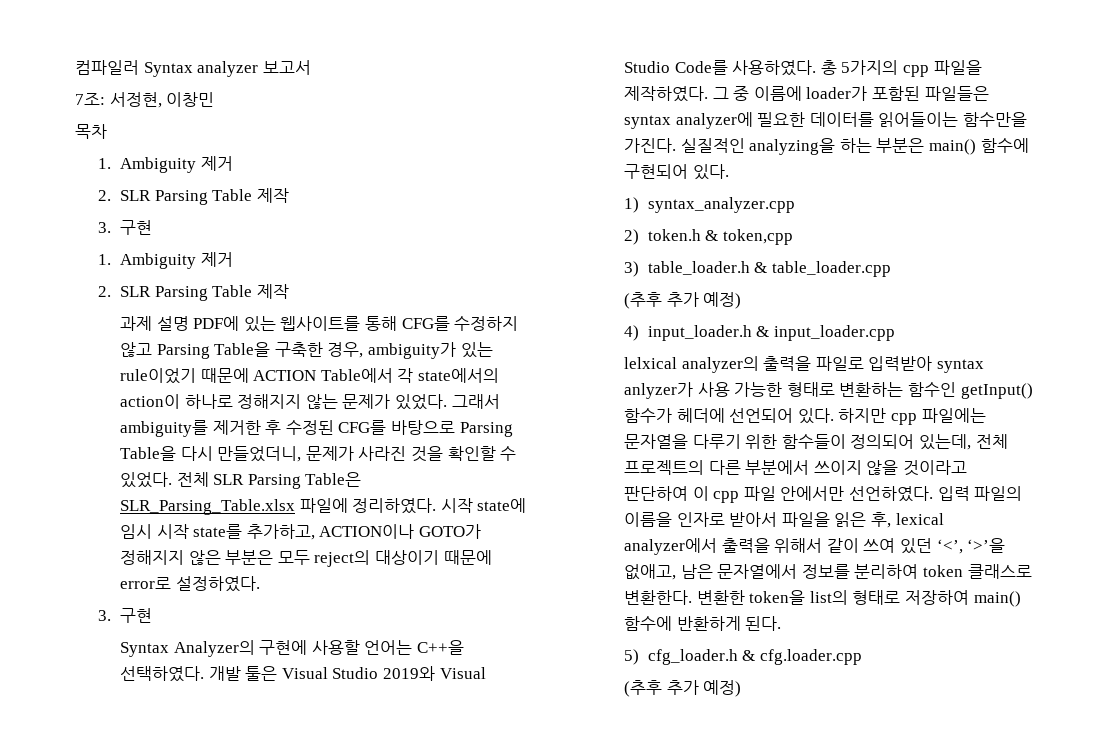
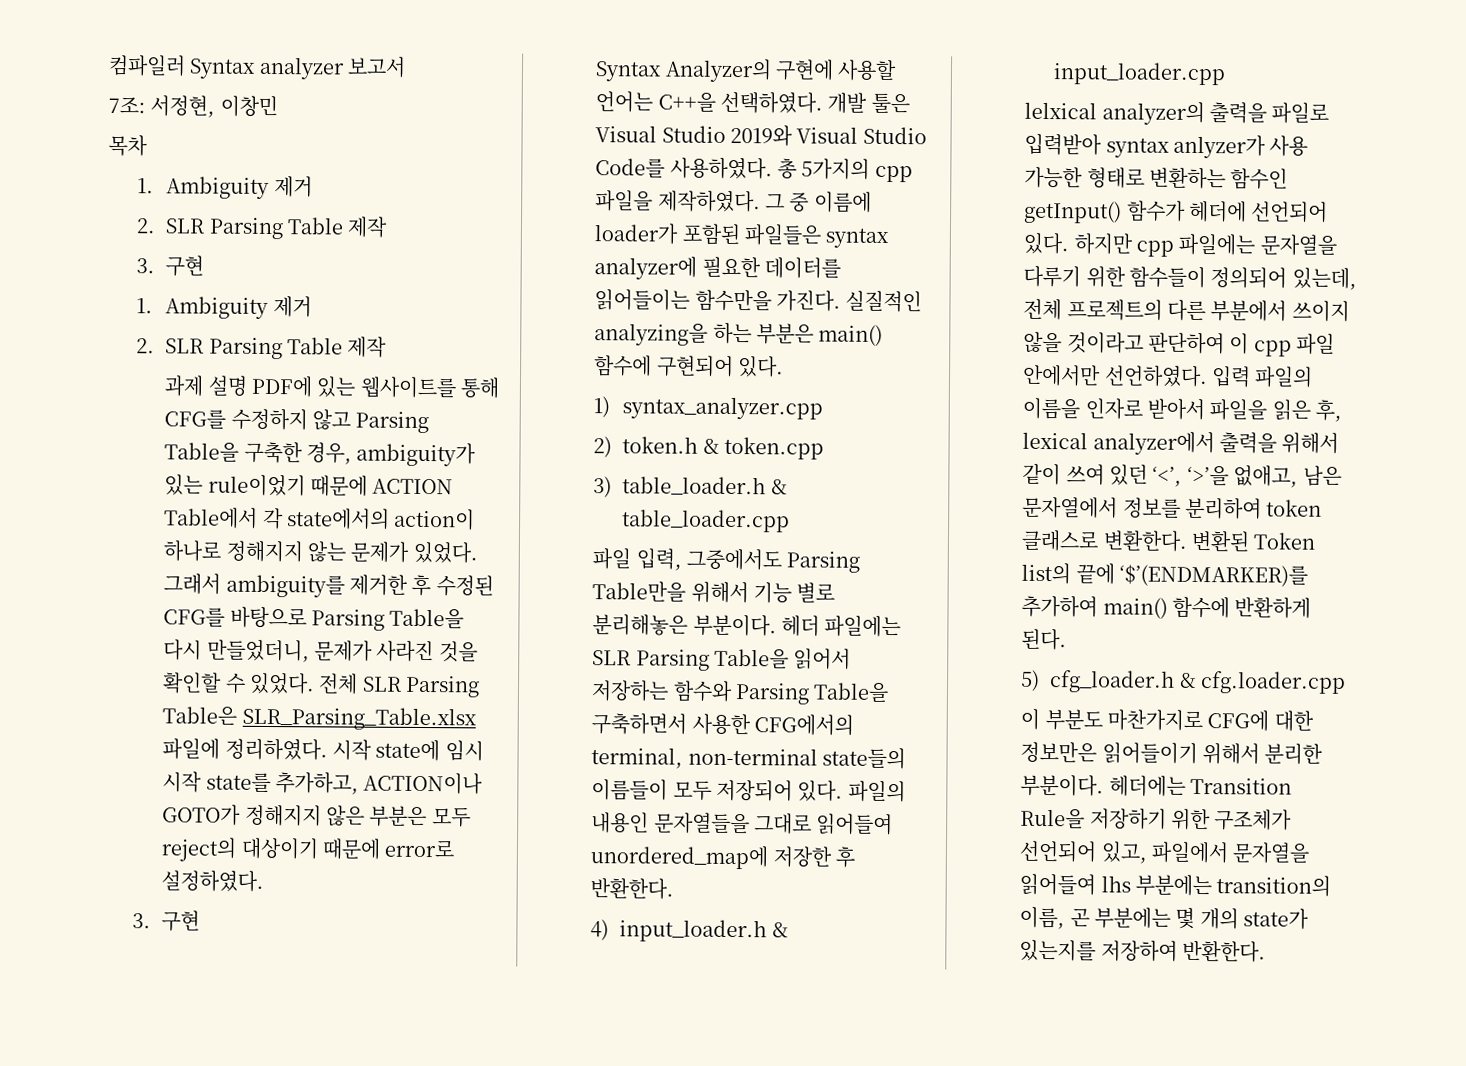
- 2) token.h & token,cpp
+ 2) token.h & token.cpp
  3) table_loader.h & table_loader.cpp
- (추후 추가 예정)
+ 파일 입력, 그중에서도 Parsing Table만을 위해서 기능 별로 분리해놓은 부분이다. 헤더 파일에는 SLR Parsing Table을 읽어서 저장하는 함수와 Parsing Table을 구축하면서 사용한 CFG에서의 terminal, non-terminal state들의 이름들이 모두 저장되어 있다. 파일의 내용인 문자열들을 그대로 읽어들여 unordered_map에 저장한 후 반환한다.
- 변환한 token을 list의 형태로 저장하여 main() 함수에 반환하게 된다.
+ 변환된 Token list의 끝에 ‘$’(ENDMARKER)를 추가하여 main() 함수에 반환하게 된다.
  5) cfg_loader.h & cfg.loader.cpp
- (추후 추가 예정)
+ 이 부분도 마찬가지로 CFG에 대한 정보만은 읽어들이기 위해서 분리한 부분이다. 헤더에는 Transition Rule을 저장하기 위한 구조체가 선언되어 있고, 파일에서 문자열을 읽어들여 lhs 부분에는 transition의 이름, 곤 부분에는 몇 개의 state가 있는지를 저장하여 반환한다.

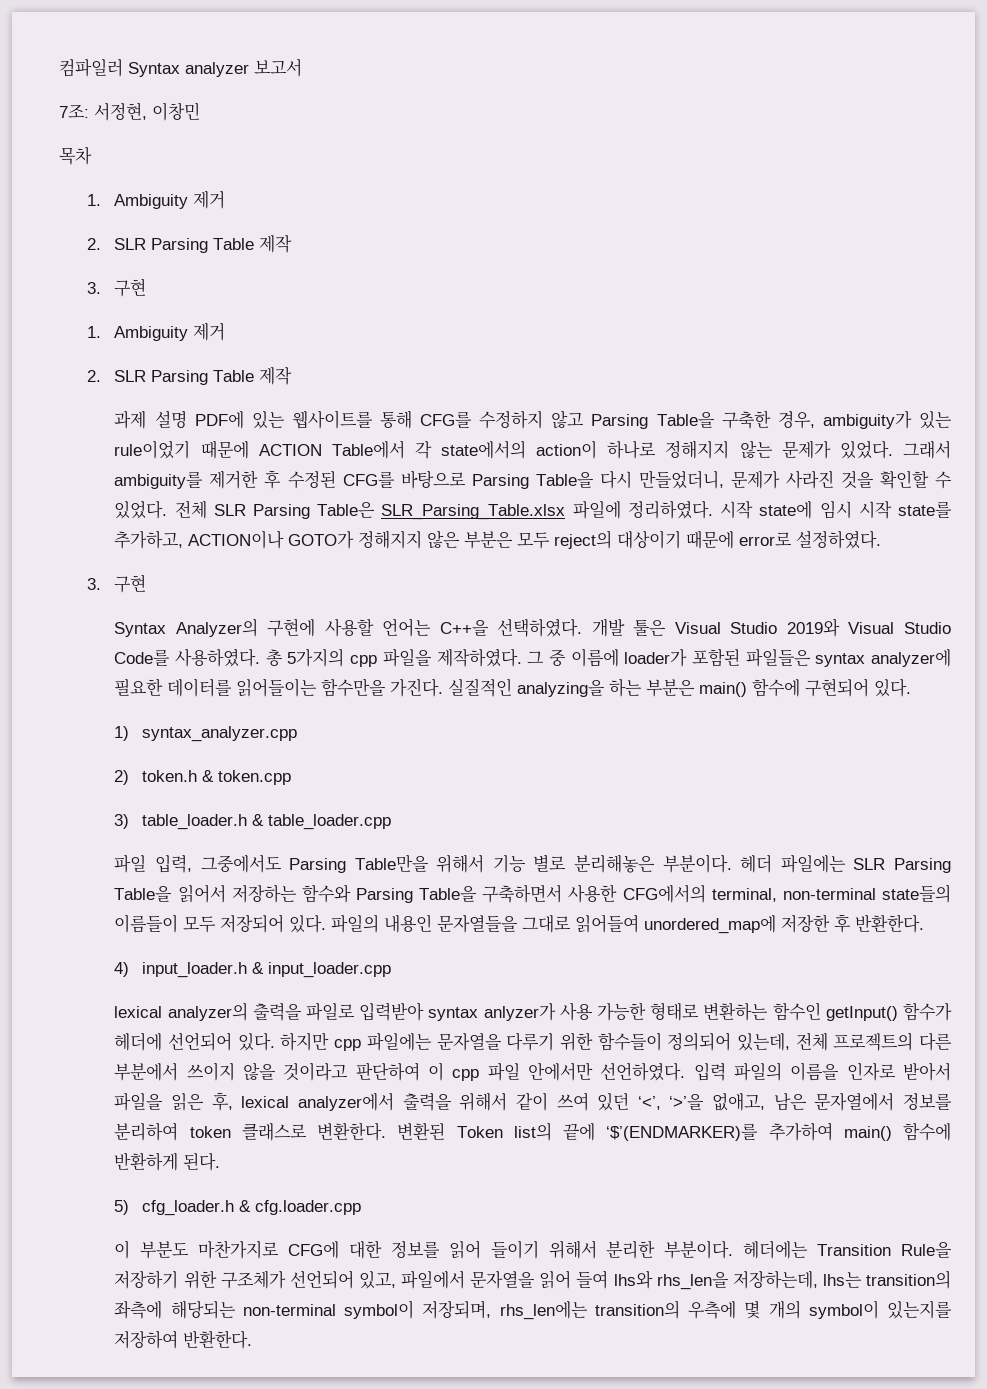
- lelxical analyzer의 출력을 파일로 입력받아 syntax anlyzer가 사용 가능한 형태로 변환하는 함수인 getInput() 함수가 헤더에 선언되어 있다.
+ lexical analyzer의 출력을 파일로 입력받아 syntax anlyzer가 사용 가능한 형태로 변환하는 함수인 getInput() 함수가 헤더에 선언되어 있다.
- 이 부분도 마찬가지로 CFG에 대한 정보만은 읽어들이기 위해서 분리한 부분이다.
+ 이 부분도 마찬가지로 CFG에 대한 정보를 읽어 들이기 위해서 분리한 부분이다.
- 헤더에는 Transition Rule을 저장하기 위한 구조체가 선언되어 있고, 파일에서 문자열을 읽어들여 lhs 부분에는 transition의 이름, 곤 부분에는 몇 개의 state가 있는지를 저장하여 반환한다.
+ 헤더에는 Transition Rule을 저장하기 위한 구조체가 선언되어 있고, 파일에서 문자열을 읽어 들여 lhs와 rhs_len을 저장하는데, lhs는 transition의 좌측에 해당되는 non-terminal symbol이 저장되며, rhs_len에는 transition의 우측에 몇 개의 symbol이 있는지를 저장하여 반환한다.

